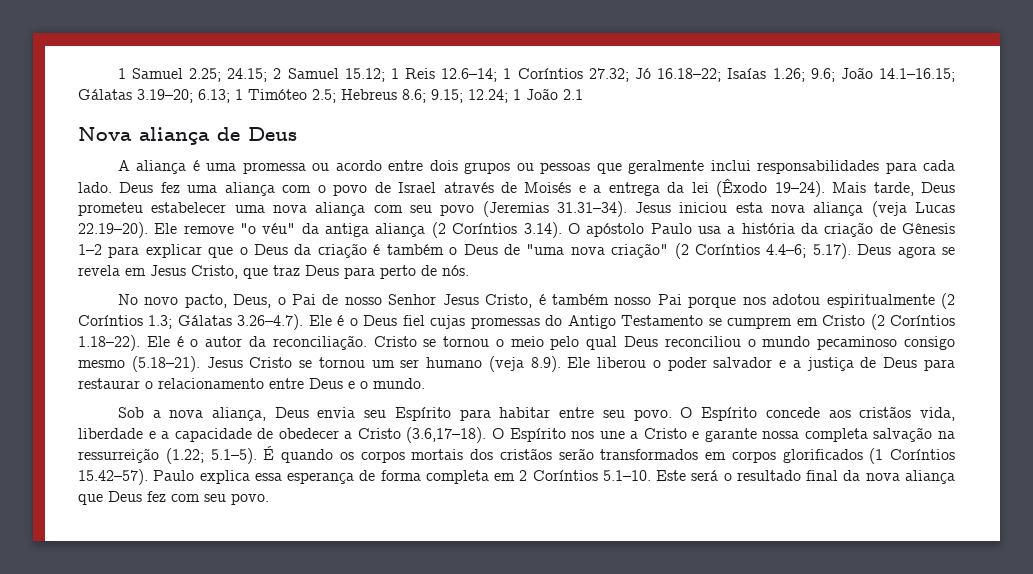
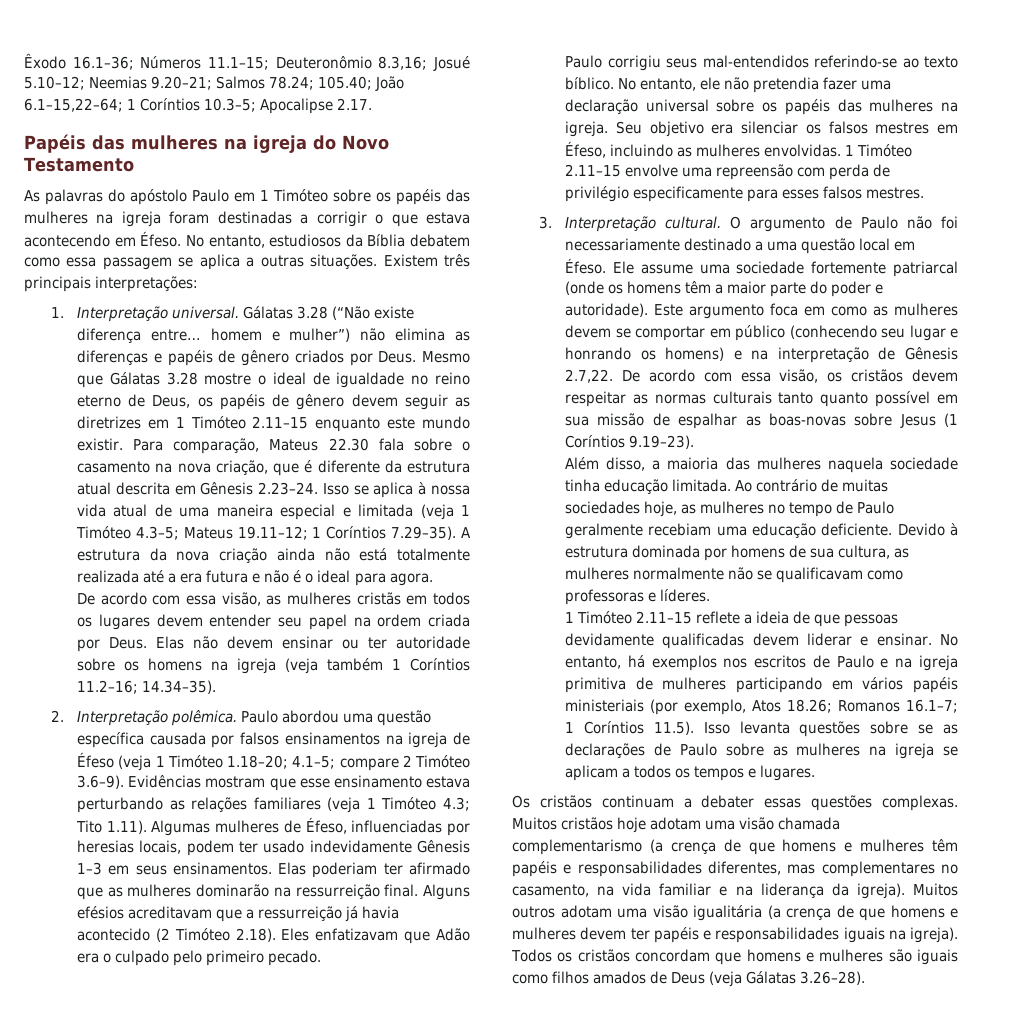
- 1 Samuel 2.25; 24.15; 2 Samuel 15.12; 1 Reis 12.6–14; 1 Coríntios 27.32; Jó 16.18–22; Isaías 1.26; 9.6; João 14.1–16.15; Gálatas 3.19–20; 6.13; 1 Timóteo 2.5; Hebreus 8.6; 9.15; 12.24; 1 João 2.1
- Nova aliança de Deus
- A aliança é uma promessa ou acordo entre dois grupos ou pessoas que geralmente inclui responsabilidades para cada lado. Deus fez uma aliança com o povo de Israel através de Moisés e a entrega da lei (Êxodo 19–24). Mais tarde, Deus prometeu estabelecer uma nova aliança com seu povo (Jeremias 31.31–34). Jesus iniciou esta nova aliança (veja Lucas 22.19–20). Ele remove "o véu" da antiga aliança (2 Coríntios 3.14). O apóstolo Paulo usa a história da criação de Gênesis 1–2 para explicar que o Deus da criação é também o Deus de "uma nova criação" (2 Coríntios 4.4–6; 5.17). Deus agora se revela em Jesus Cristo, que traz Deus para perto de nós.
- No novo pacto, Deus, o Pai de nosso Senhor Jesus Cristo, é também nosso Pai porque nos adotou espiritualmente (2 Coríntios 1.3; Gálatas 3.26–4.7). Ele é o Deus fiel cujas promessas do Antigo Testamento se cumprem em Cristo (2 Coríntios 1.18–22). Ele é o autor da reconciliação. Cristo se tornou o meio pelo qual Deus reconciliou o mundo pecaminoso consigo mesmo (5.18–21). Jesus Cristo se tornou um ser humano (veja 8.9). Ele liberou o poder salvador e a justiça de Deus para restaurar o relacionamento entre Deus e o mundo.
- Sob a nova aliança, Deus envia seu Espírito para habitar entre seu povo. O Espírito concede aos cristãos vida, liberdade e a capacidade de obedecer a Cristo (3.6,17–18). O Espírito nos une a Cristo e garante nossa completa salvação na ressurreição (1.22; 5.1–5). É quando os corpos mortais dos cristãos serão transformados em corpos glorificados (1 Coríntios 15.42–57). Paulo explica essa esperança de forma completa em 2 Coríntios 5.1–10. Este será o resultado final da nova aliança que Deus fez com seu povo.
+ Êxodo 16.1–36; Números 11.1–15; Deuteronômio 8.3,16; Josué 5.10–12; Neemias 9.20–21; Salmos 78.24; 105.40; João 6.1–15,22–64; 1 Coríntios 10.3–5; Apocalipse 2.17.
+ Papéis das mulheres na igreja do Novo Testamento
+ As palavras do apóstolo Paulo em 1 Timóteo sobre os papéis das mulheres na igreja foram destinadas a corrigir o que estava acontecendo em Éfeso. No entanto, estudiosos da Bíblia debatem como essa passagem se aplica a outras situações. Existem três principais interpretações:
+ 1. Interpretação universal. Gálatas 3.28 (“Não existe diferença entre… homem e mulher”) não elimina as diferenças e papéis de gênero criados por Deus. Mesmo que Gálatas 3.28 mostre o ideal de igualdade no reino eterno de Deus, os papéis de gênero devem seguir as diretrizes em 1 Timóteo 2.11–15 enquanto este mundo existir. Para comparação, Mateus 22.30 fala sobre o casamento na nova criação, que é diferente da estrutura atual descrita em Gênesis 2.23–24. Isso se aplica à nossa vida atual de uma maneira especial e limitada (veja 1 Timóteo 4.3–5; Mateus 19.11–12; 1 Coríntios 7.29–35). A estrutura da nova criação ainda não está totalmente realizada até a era futura e não é o ideal para agora.
+ De acordo com essa visão, as mulheres cristãs em todos os lugares devem entender seu papel na ordem criada por Deus. Elas não devem ensinar ou ter autoridade sobre os homens na igreja (veja também 1 Coríntios 11.2–16; 14.34–35).
+ 2. Interpretação polêmica. Paulo abordou uma questão específica causada por falsos ensinamentos na igreja de Éfeso (veja 1 Timóteo 1.18–20; 4.1–5; compare 2 Timóteo 3.6–9). Evidências mostram que esse ensinamento estava perturbando as relações familiares (veja 1 Timóteo 4.3; Tito 1.11). Algumas mulheres de Éfeso, influenciadas por heresias locais, podem ter usado indevidamente Gênesis 1–3 em seus ensinamentos. Elas poderiam ter afirmado que as mulheres dominarão na ressurreição final. Alguns efésios acreditavam que a ressurreição já havia acontecido (2 Timóteo 2.18). Eles enfatizavam que Adão era o culpado pelo primeiro pecado.
+ Paulo corrigiu seus mal-entendidos referindo-se ao texto bíblico. No entanto, ele não pretendia fazer uma declaração universal sobre os papéis das mulheres na igreja. Seu objetivo era silenciar os falsos mestres em Éfeso, incluindo as mulheres envolvidas. 1 Timóteo 2.11–15 envolve uma repreensão com perda de privilégio especificamente para esses falsos mestres.
+ 3. Interpretação cultural. O argumento de Paulo não foi necessariamente destinado a uma questão local em Éfeso. Ele assume uma sociedade fortemente patriarcal (onde os homens têm a maior parte do poder e autoridade). Este argumento foca em como as mulheres devem se comportar em público (conhecendo seu lugar e honrando os homens) e na interpretação de Gênesis 2.7,22. De acordo com essa visão, os cristãos devem respeitar as normas culturais tanto quanto possível em sua missão de espalhar as boas-novas sobre Jesus (1 Coríntios 9.19–23).
+ Além disso, a maioria das mulheres naquela sociedade tinha educação limitada. Ao contrário de muitas sociedades hoje, as mulheres no tempo de Paulo geralmente recebiam uma educação deficiente. Devido à estrutura dominada por homens de sua cultura, as mulheres normalmente não se qualificavam como professoras e líderes.
+ 1 Timóteo 2.11–15 reflete a ideia de que pessoas devidamente qualificadas devem liderar e ensinar. No entanto, há exemplos nos escritos de Paulo e na igreja primitiva de mulheres participando em vários papéis ministeriais (por exemplo, Atos 18.26; Romanos 16.1–7; 1 Coríntios 11.5). Isso levanta questões sobre se as declarações de Paulo sobre as mulheres na igreja se aplicam a todos os tempos e lugares.
+ Os cristãos continuam a debater essas questões complexas. Muitos cristãos hoje adotam uma visão chamada complementarismo (a crença de que homens e mulheres têm papéis e responsabilidades diferentes, mas complementares no casamento, na vida familiar e na liderança da igreja). Muitos outros adotam uma visão igualitária (a crença de que homens e mulheres devem ter papéis e responsabilidades iguais na igreja). Todos os cristãos concordam que homens e mulheres são iguais como filhos amados de Deus (veja Gálatas 3.26–28).

